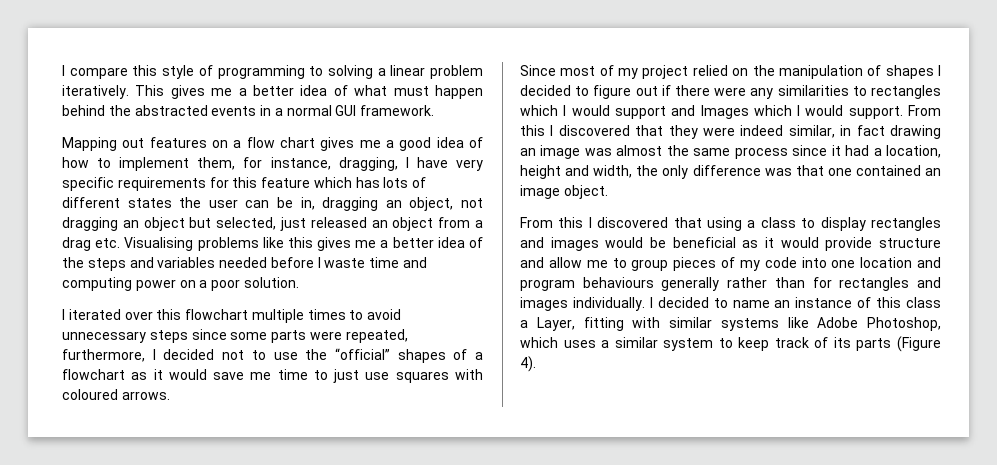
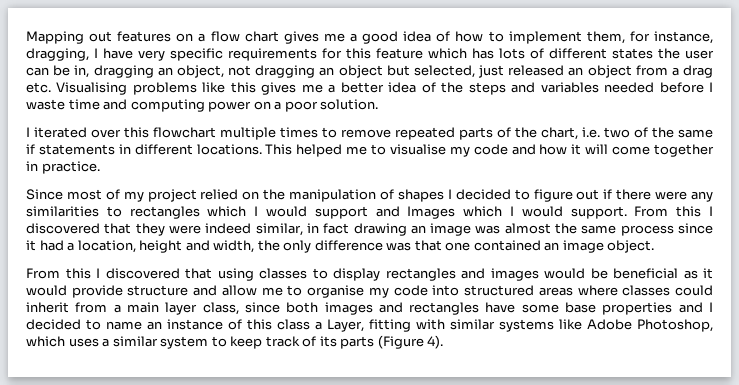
- I compare this style of programming to solving a linear problem iteratively. This gives me a better idea of what must happen behind the abstracted events in a normal GUI framework.
- I iterated over this flowchart multiple times to avoid unnecessary steps since some parts were repeated, furthermore, I decided not to use the “official” shapes of a flowchart as it would save me time to just use squares with coloured arrows.
+ I iterated over this flowchart multiple times to remove repeated parts of the chart, i.e. two of the same if statements in different locations. This helped me to visualise my code and how it will come together in practice.
- From this I discovered that using a class to display rectangles and images would be beneficial as it would provide structure and allow me to group pieces of my code into one location and program behaviours generally rather than for rectangles and images individually. I decided to name an instance of this class a Layer, fitting with similar systems like Adobe Photoshop, which uses a similar system to keep track of its parts (Figure 4).
+ From this I discovered that using classes to display rectangles and images would be beneficial as it would provide structure and allow me to organise my code into structured areas where classes could inherit from a main layer class, since both images and rectangles have some base properties and I decided to name an instance of this class a Layer, fitting with similar systems like Adobe Photoshop, which uses a similar system to keep track of its parts (Figure 4).

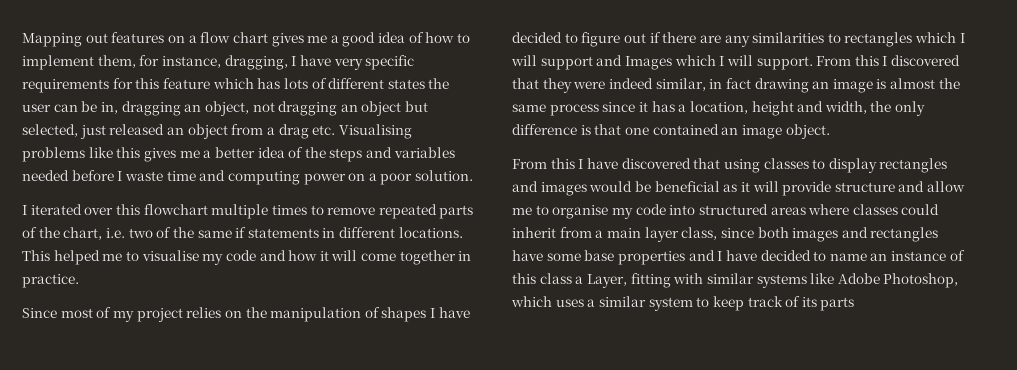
- Since most of my project relied on the manipulation of shapes I decided to figure out if there were any similarities to rectangles which I would support and Images which I would support.
+ Since most of my project relies on the manipulation of shapes I have decided to figure out if there are any similarities to rectangles which I will support and Images which I will support.
- From this I discovered that they were indeed similar, in fact drawing an image was almost the same process since it had a location, height and width, the only difference was that one contained an image object.
+ From this I discovered that they were indeed similar, in fact drawing an image is almost the same process since it has a location, height and width, the only difference is that one contained an image object.
- From this I discovered that using classes to display rectangles and images would be beneficial as it would provide structure and allow me to organise my code into structured areas where classes could inherit from a main layer class, since both images and rectangles have some base properties and I decided to name an instance of this class a Layer, fitting with similar systems like Adobe Photoshop, which uses a similar system to keep track of its parts (Figure 4).
+ From this I have discovered that using classes to display rectangles and images would be beneficial as it will provide structure and allow me to organise my code into structured areas where classes could inherit from a main layer class, since both images and rectangles have some base properties and I have decided to name an instance of this class a Layer, fitting with similar systems like Adobe Photoshop, which uses a similar system to keep track of its parts

